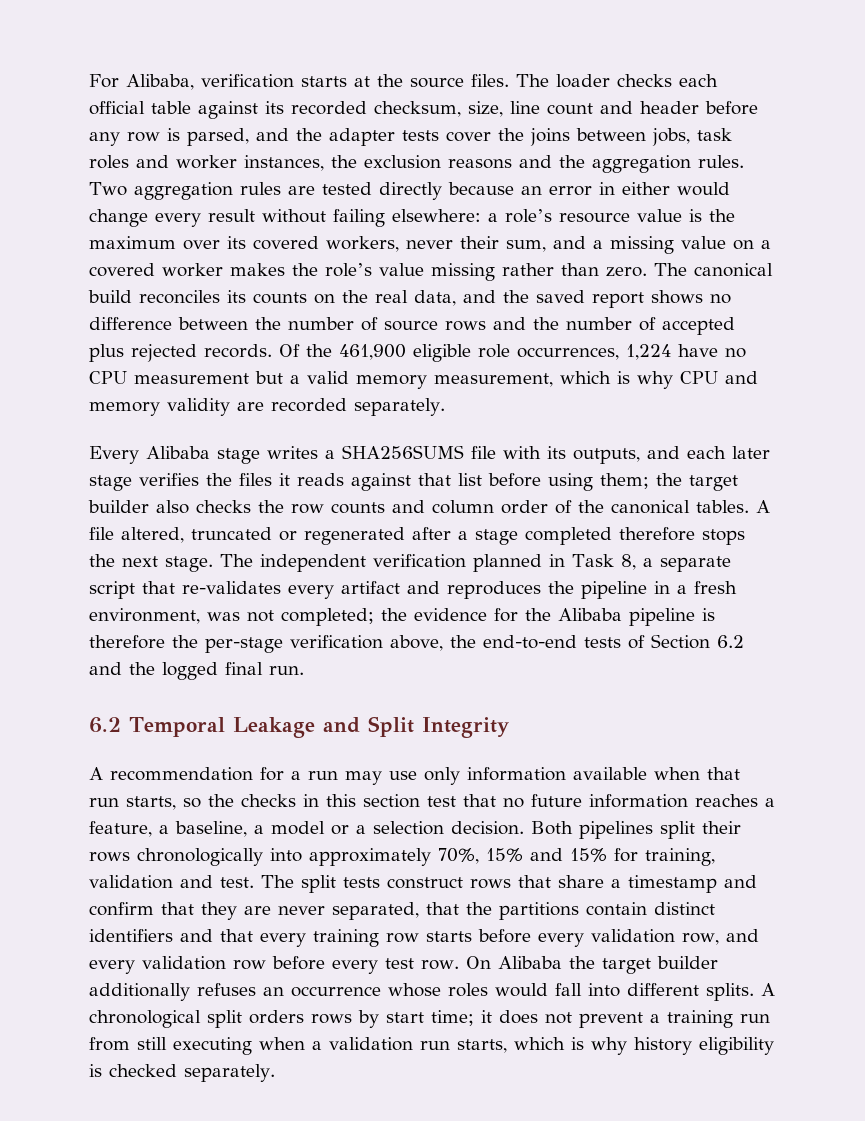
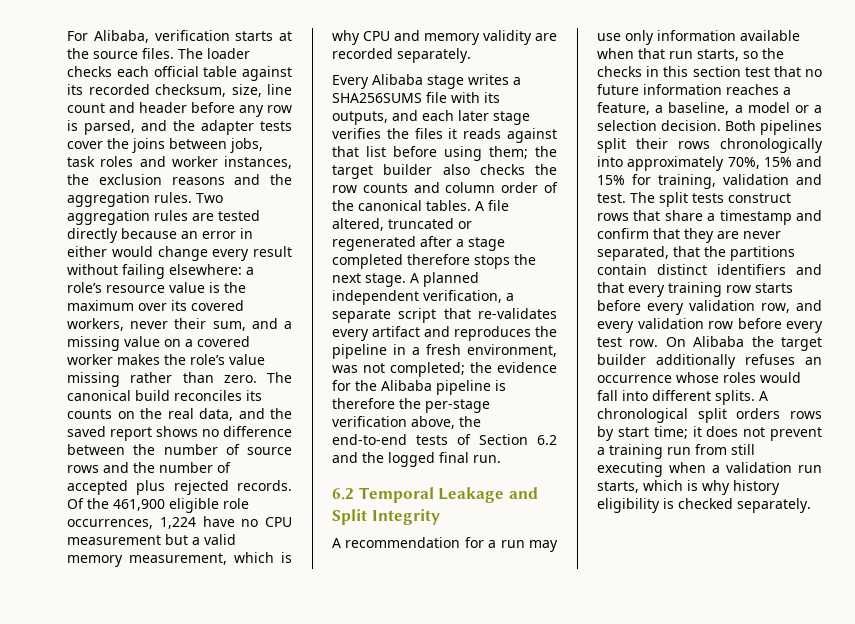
- The independent verification planned in Task 8, a separate script that re-validates every artifact and reproduces the pipeline in a fresh environment, was not completed; the evidence for the Alibaba pipeline is therefore the per-stage verification above, the end-to-end tests of Section 6.2 and the logged final run.
+ A planned independent verification, a separate script that re-validates every artifact and reproduces the pipeline in a fresh environment, was not completed; the evidence for the Alibaba pipeline is therefore the per-stage verification above, the end-to-end tests of Section 6.2 and the logged final run.

